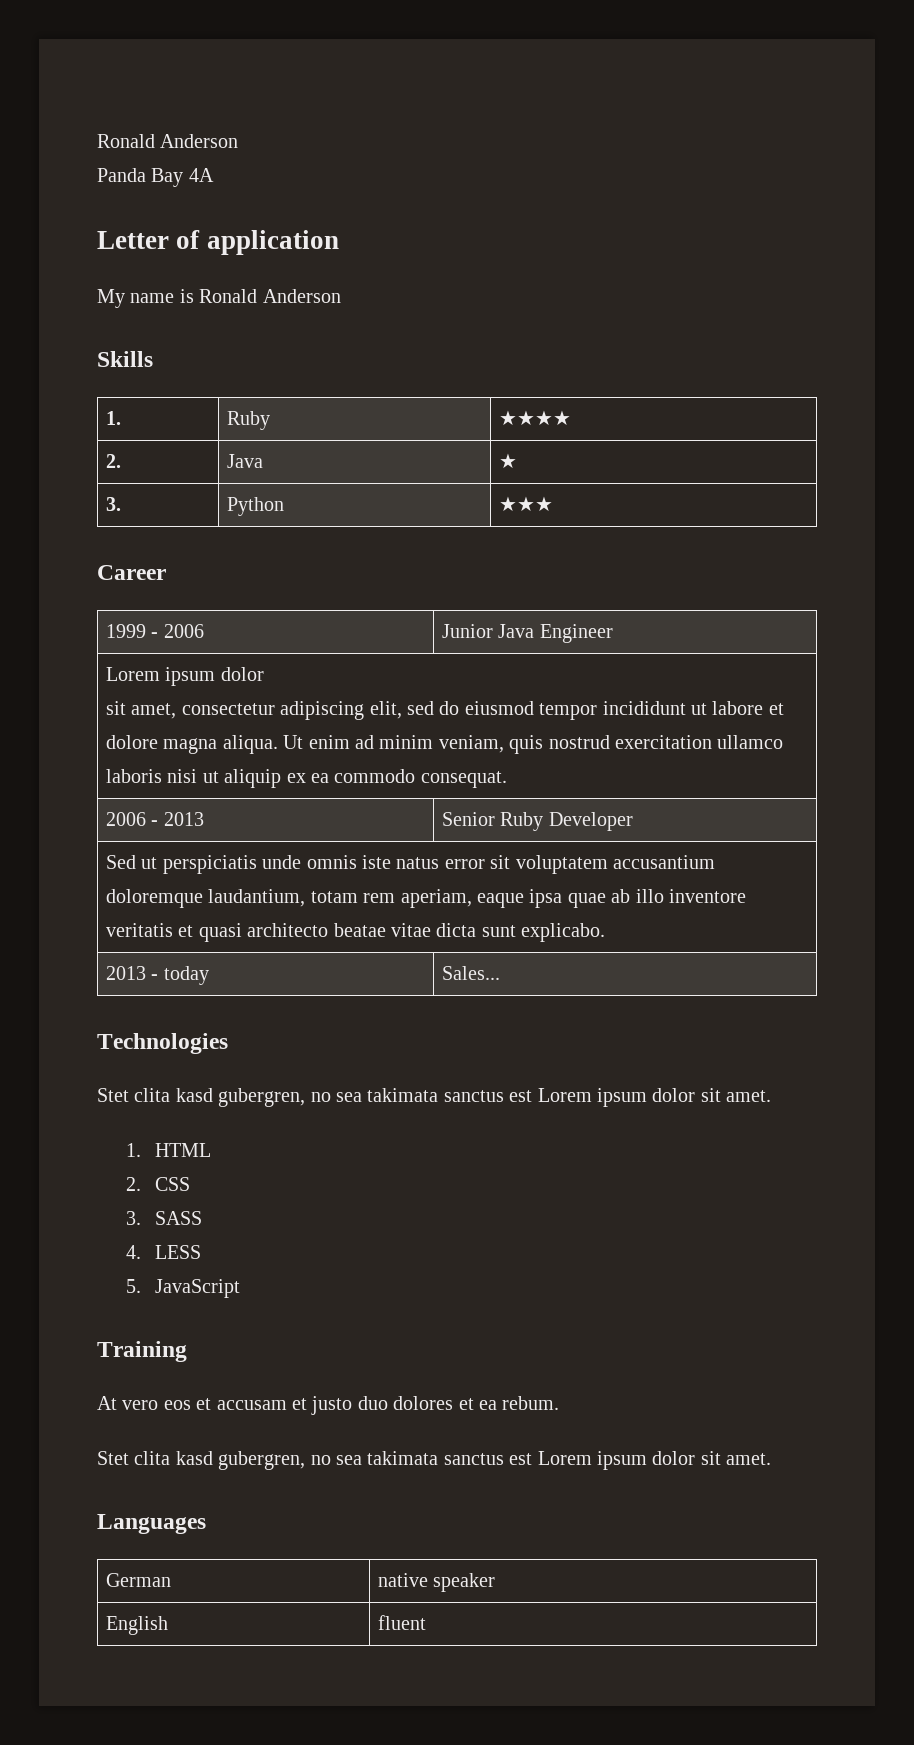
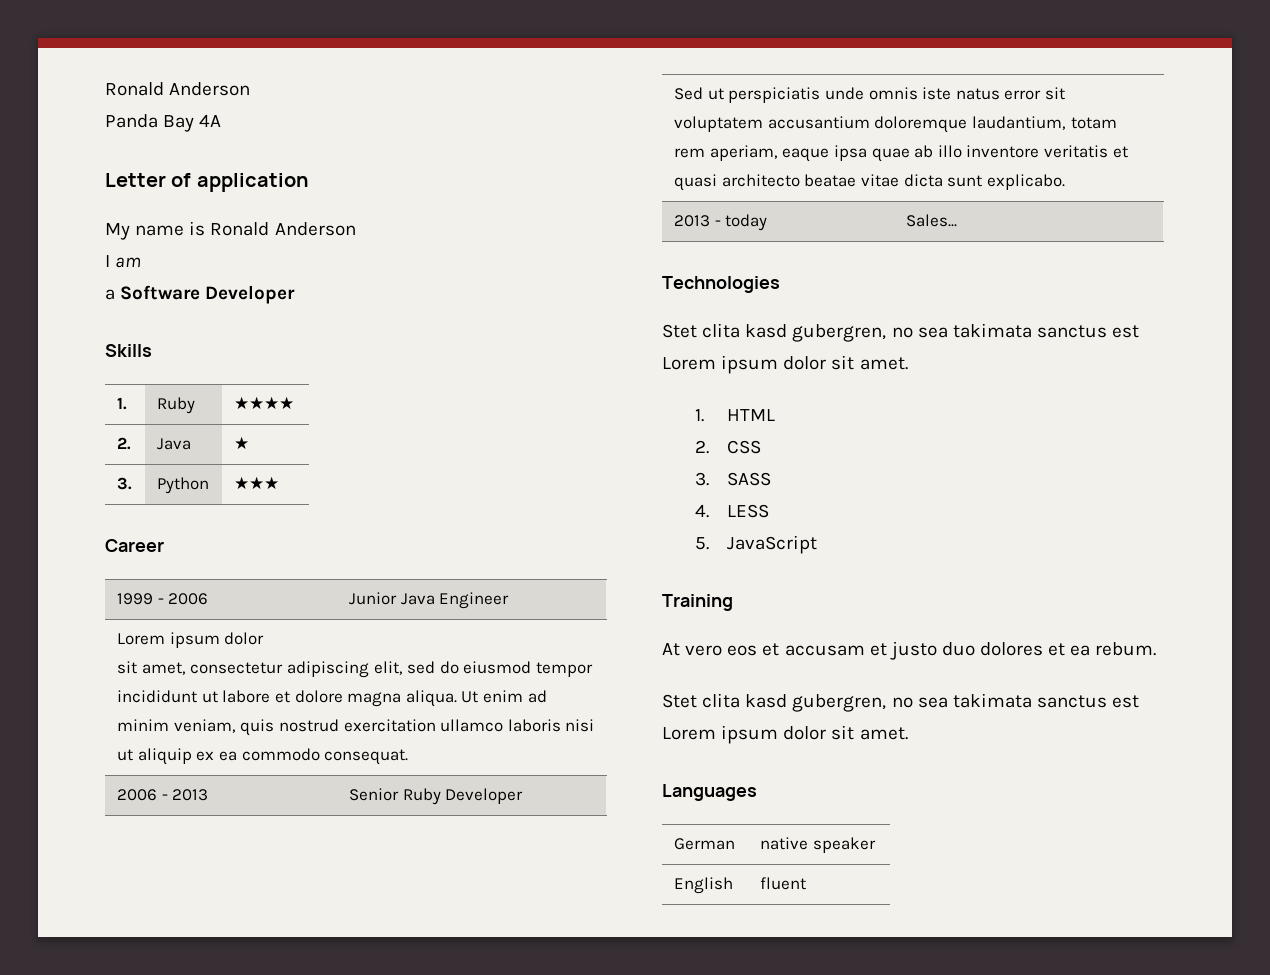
+ I am
+ a Software Developer

